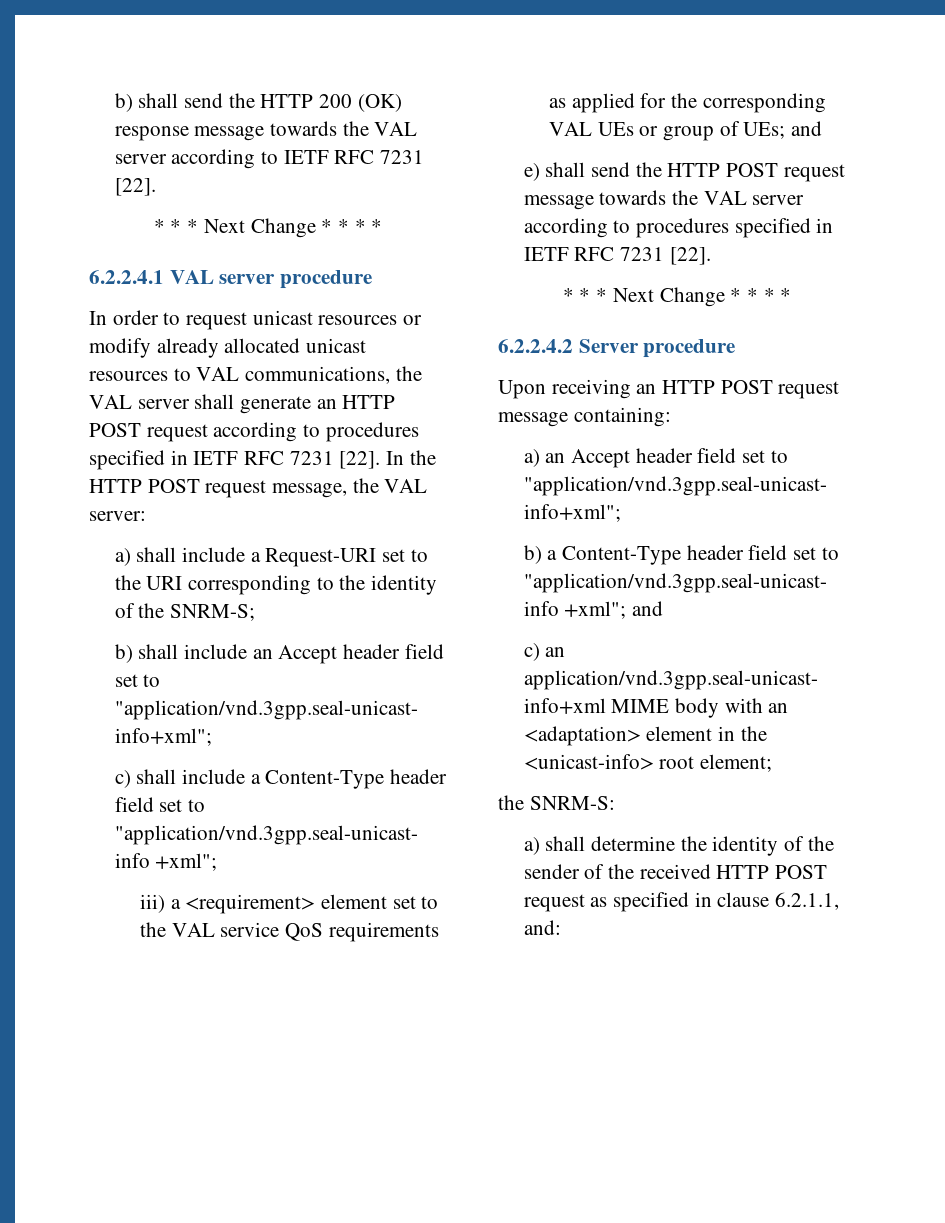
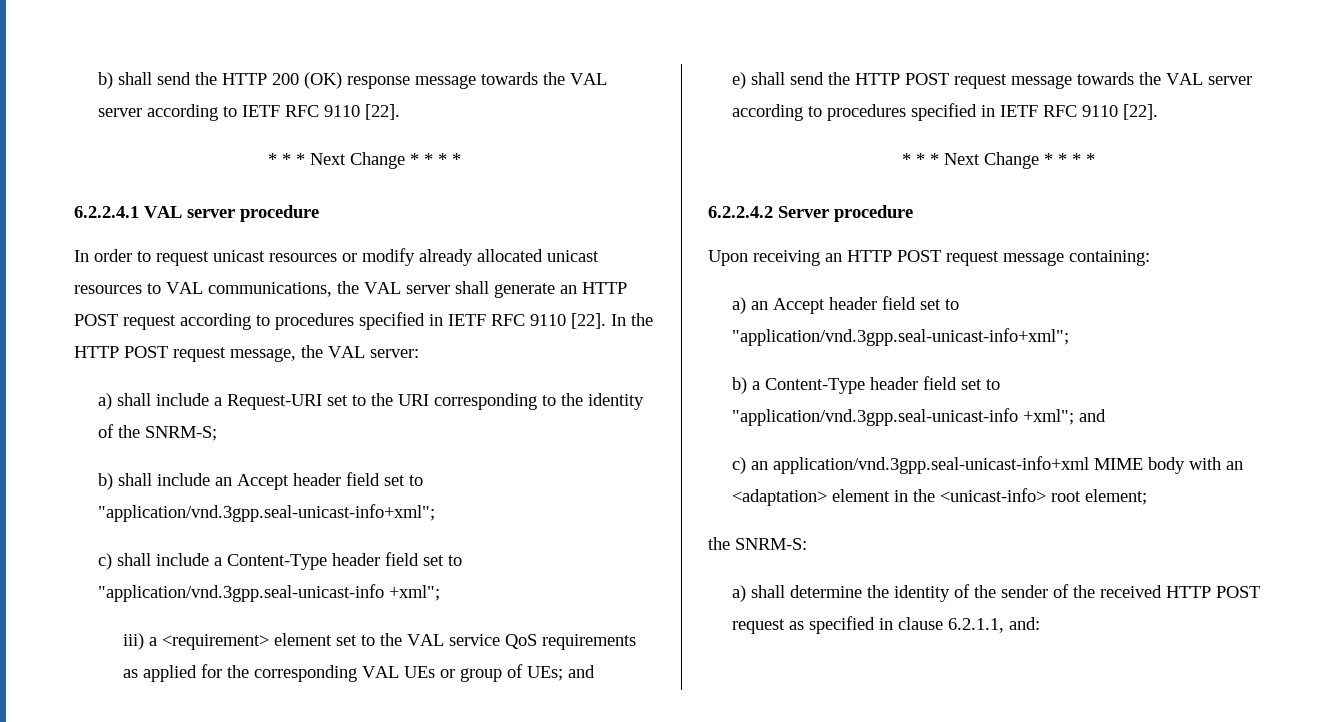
- b) shall send the HTTP 200 (OK) response message towards the VAL server according to IETF RFC 7231 [22].
+ b) shall send the HTTP 200 (OK) response message towards the VAL server according to IETF RFC 9110 [22].
- In order to request unicast resources or modify already allocated unicast resources to VAL communications, the VAL server shall generate an HTTP POST request according to procedures specified in IETF RFC 7231 [22].
+ In order to request unicast resources or modify already allocated unicast resources to VAL communications, the VAL server shall generate an HTTP POST request according to procedures specified in IETF RFC 9110 [22].
- e) shall send the HTTP POST request message towards the VAL server according to procedures specified in IETF RFC 7231 [22].
+ e) shall send the HTTP POST request message towards the VAL server according to procedures specified in IETF RFC 9110 [22].

